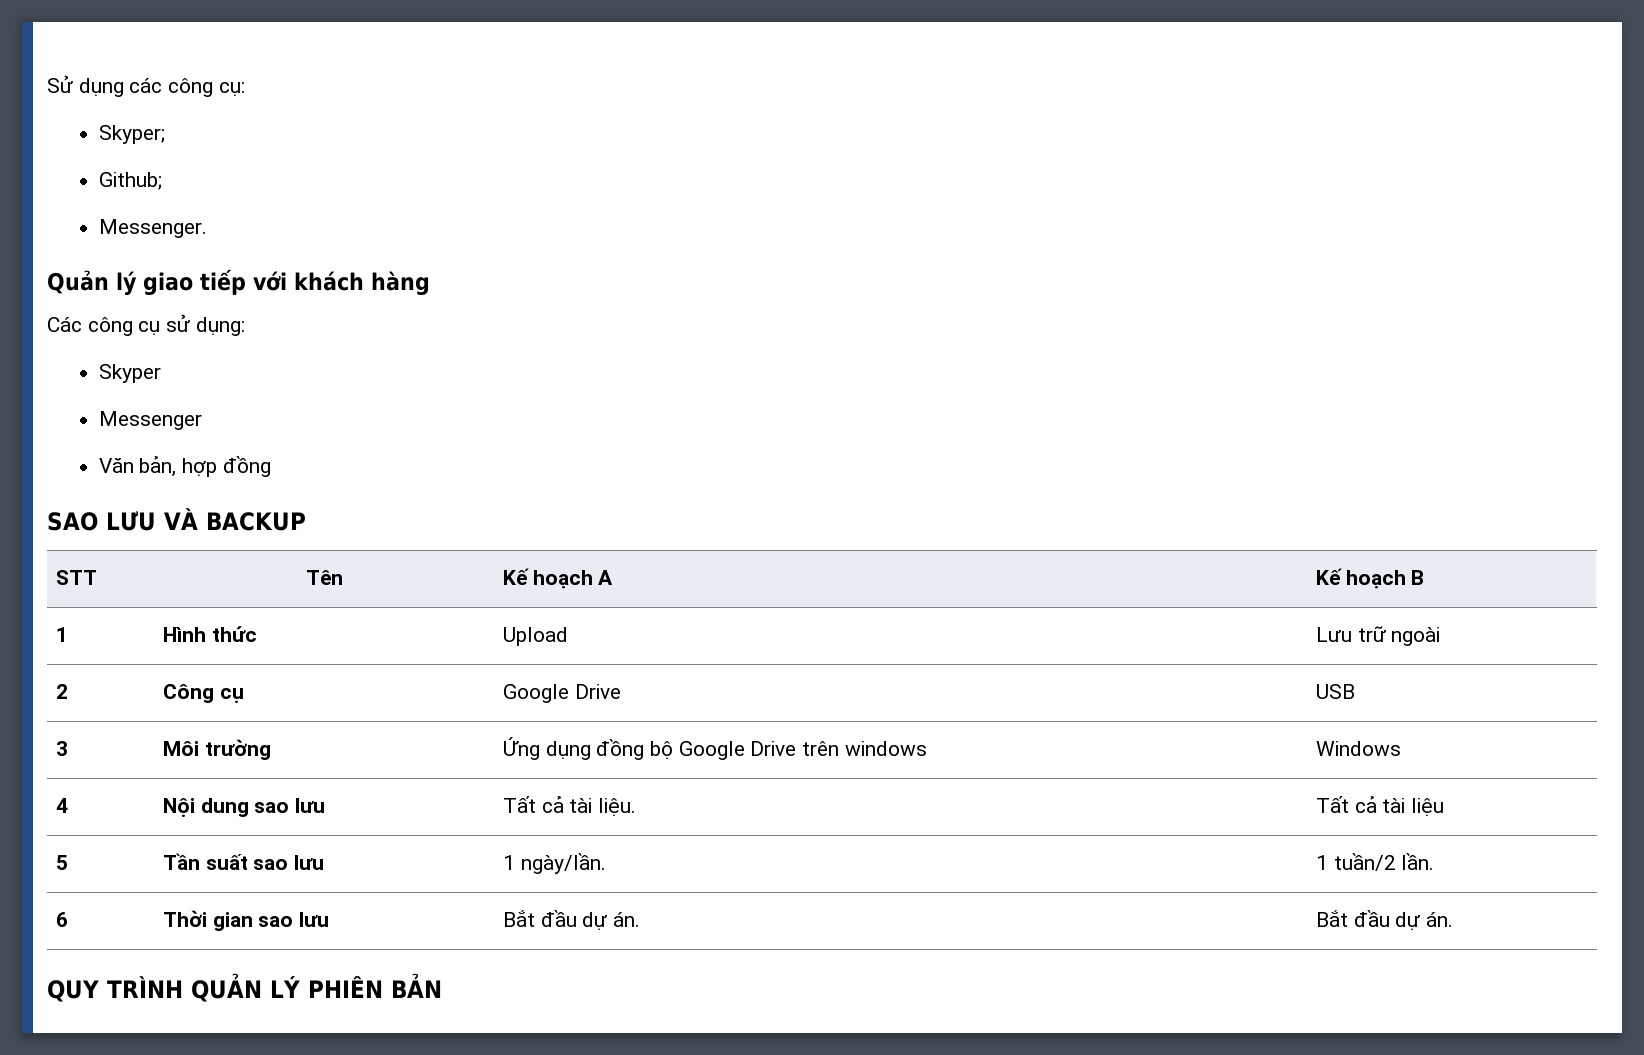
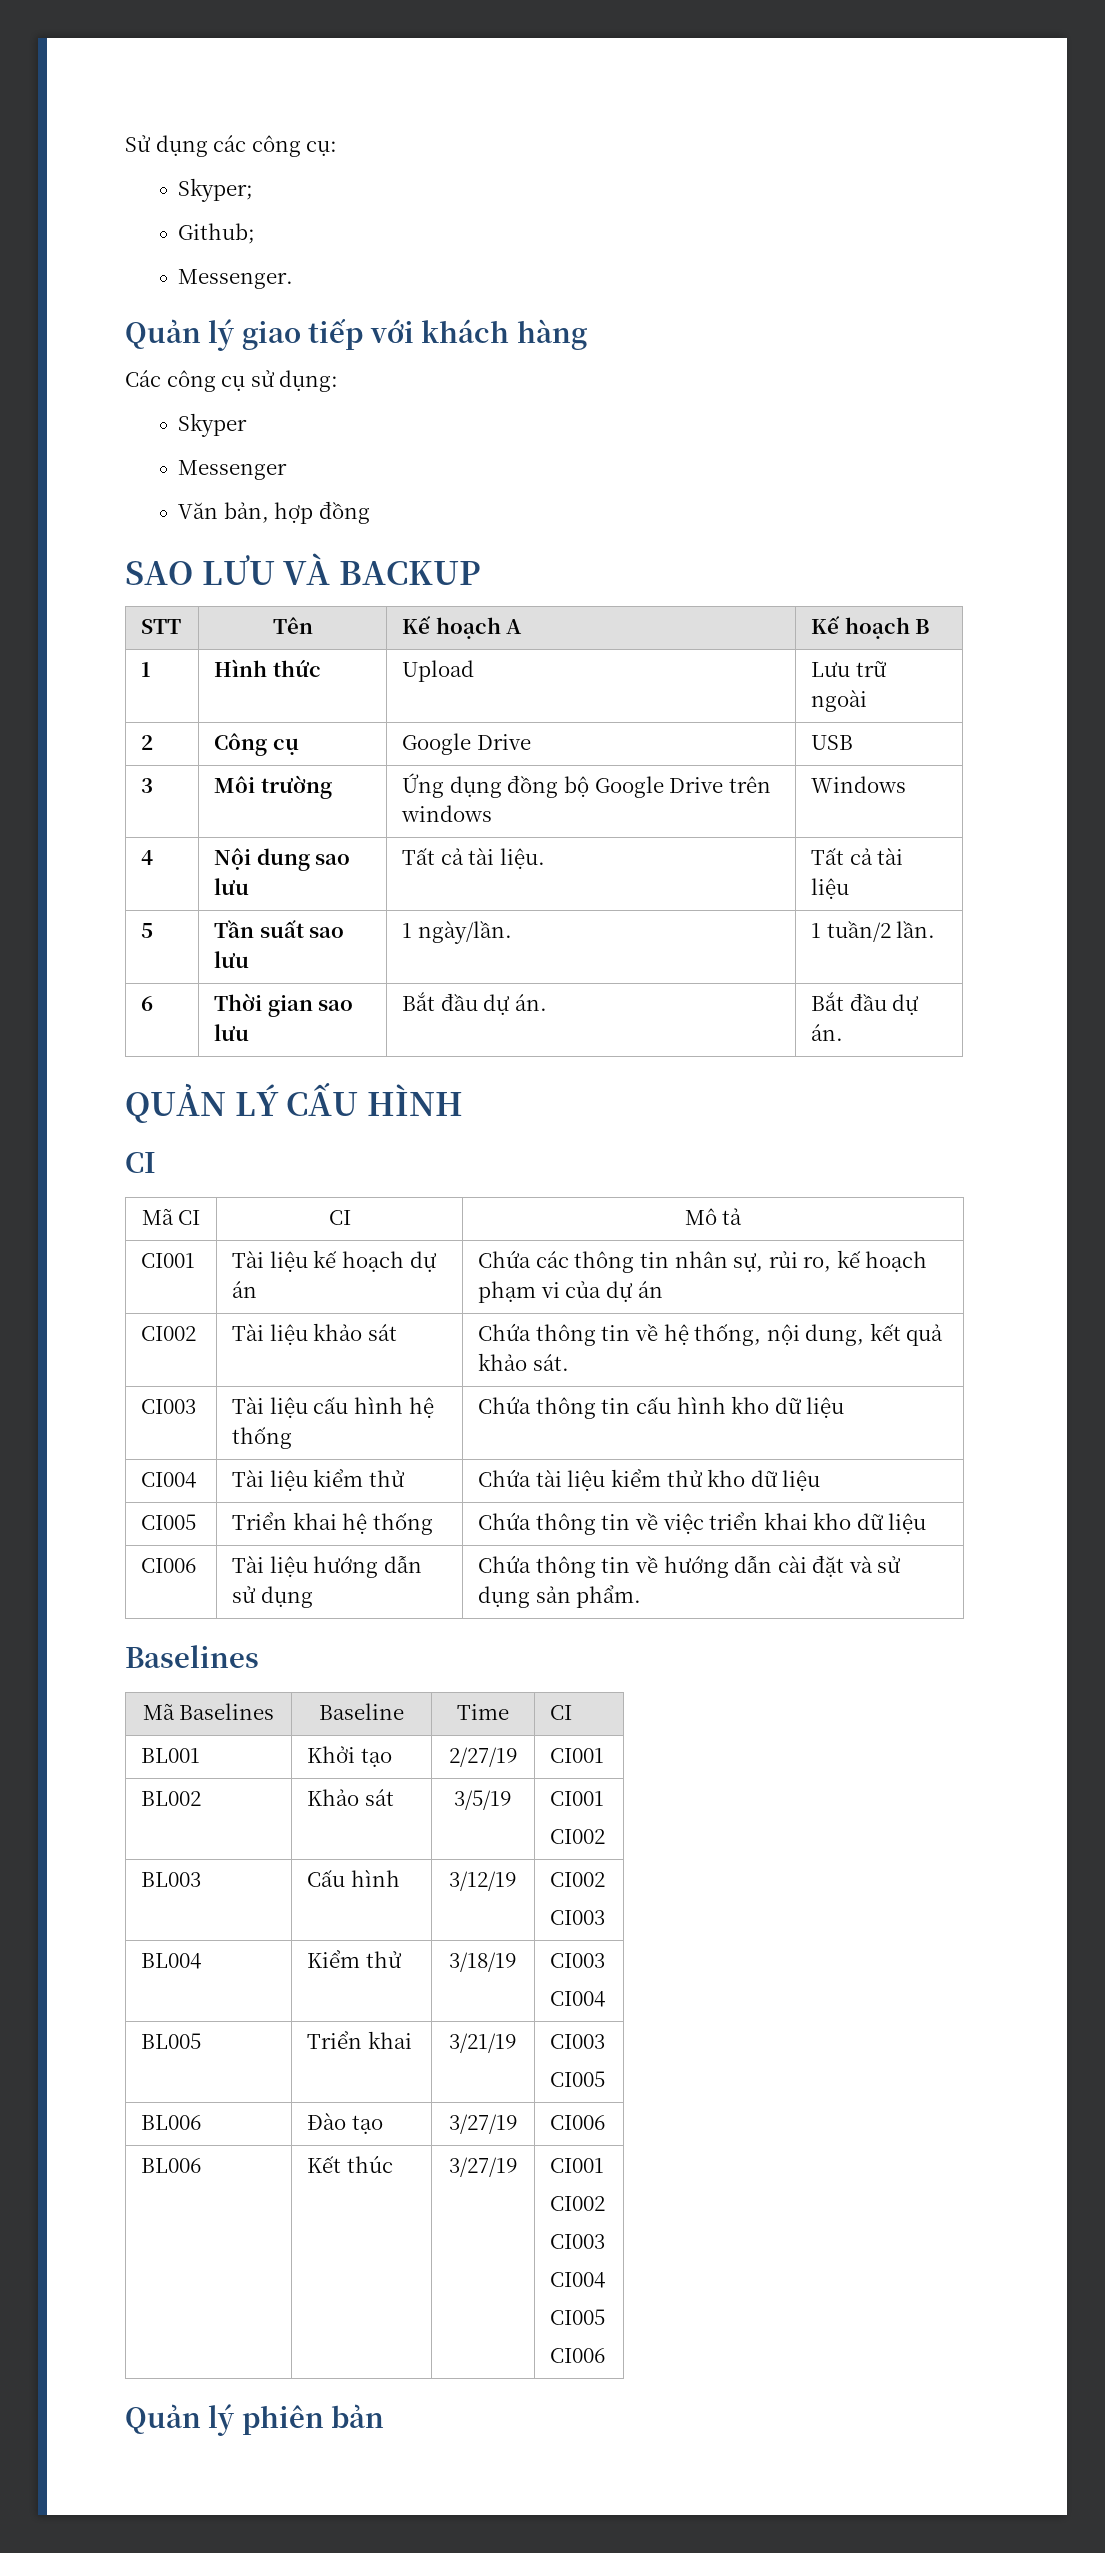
- QUY TRÌNH QUẢN LÝ PHIÊN BẢN
+ QUẢN LÝ CẤU HÌNH
+ CI
+ Mã CI | CI | Mô tả
+ CI001 | Tài liệu kế hoạch dự án | Chứa các thông tin nhân sự, rủi ro, kế hoạch phạm vi của dự án
+ CI002 | Tài liệu khảo sát | Chứa thông tin về hệ thống, nội dung, kết quả khảo sát.
+ CI003 | Tài liệu cấu hình hệ thống | Chứa thông tin cấu hình kho dữ liệu
+ CI004 | Tài liệu kiểm thử | Chứa tài liệu kiểm thử kho dữ liệu
+ CI005 | Triển khai hệ thống | Chứa thông tin về việc triển khai kho dữ liệu
+ CI006 | Tài liệu hướng dẫn sử dụng | Chứa thông tin về hướng dẫn cài đặt và sử dụng sản phẩm.
+ Baselines
+ Mã Baselines | Baseline | Time | CI
+ BL001 | Khởi tạo | 2/27/19 | CI001
+ BL002 | Khảo sát | 3/5/19 | CI001
+ CI002
+ BL003 | Cấu hình | 3/12/19 | CI002
+ CI003
+ BL004 | Kiểm thử | 3/18/19 | CI003
+ CI004
+ BL005 | Triển khai | 3/21/19 | CI003
+ CI005
+ BL006 | Đào tạo | 3/27/19 | CI006
+ BL006 | Kết thúc | 3/27/19 | CI001
+ CI002
+ CI003
+ CI004
+ CI005
+ CI006
+ Quản lý phiên bản

